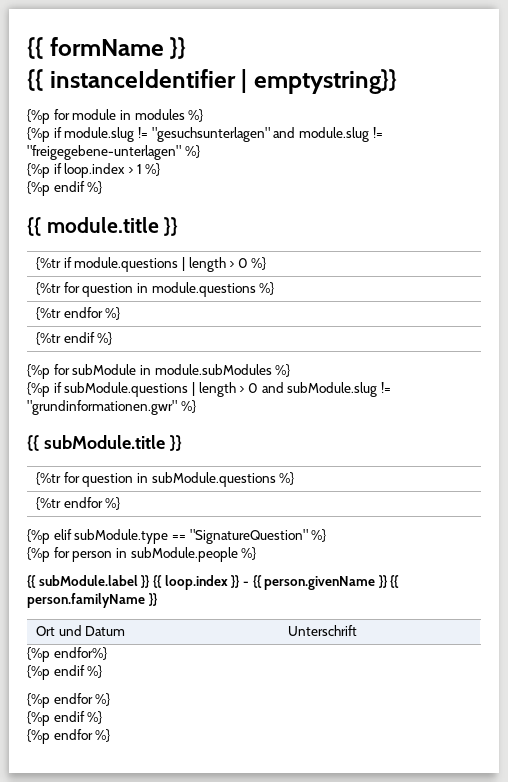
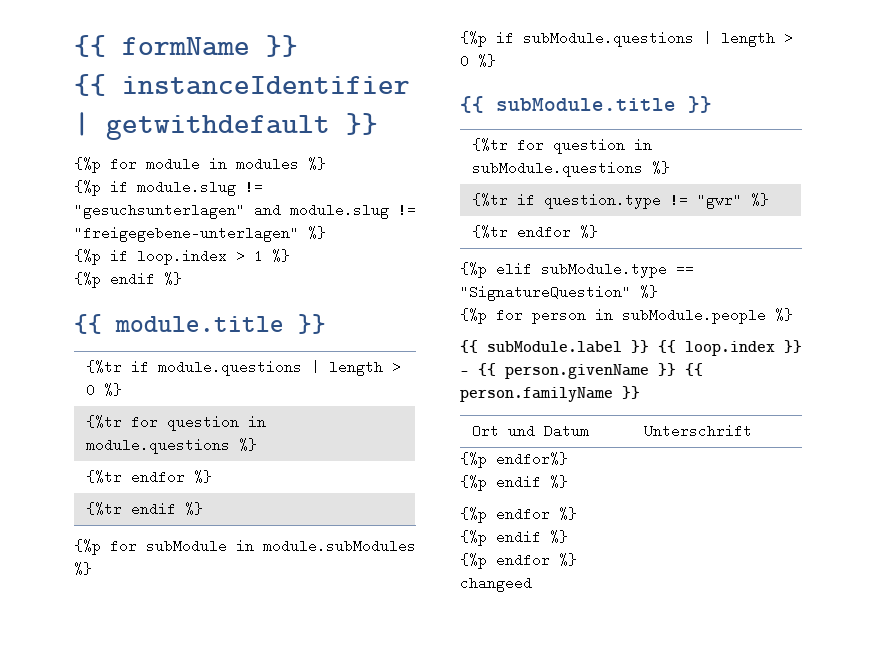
- {{ instanceIdentifier | emptystring}}
+ {{ instanceIdentifier | getwithdefault }}
- {%p if subModule.questions | length > 0 and subModule.slug != "grundinformationen.gwr" %}
+ {%p if subModule.questions | length > 0 %}
+ {%tr if question.type != "gwr" %}
+ changeed

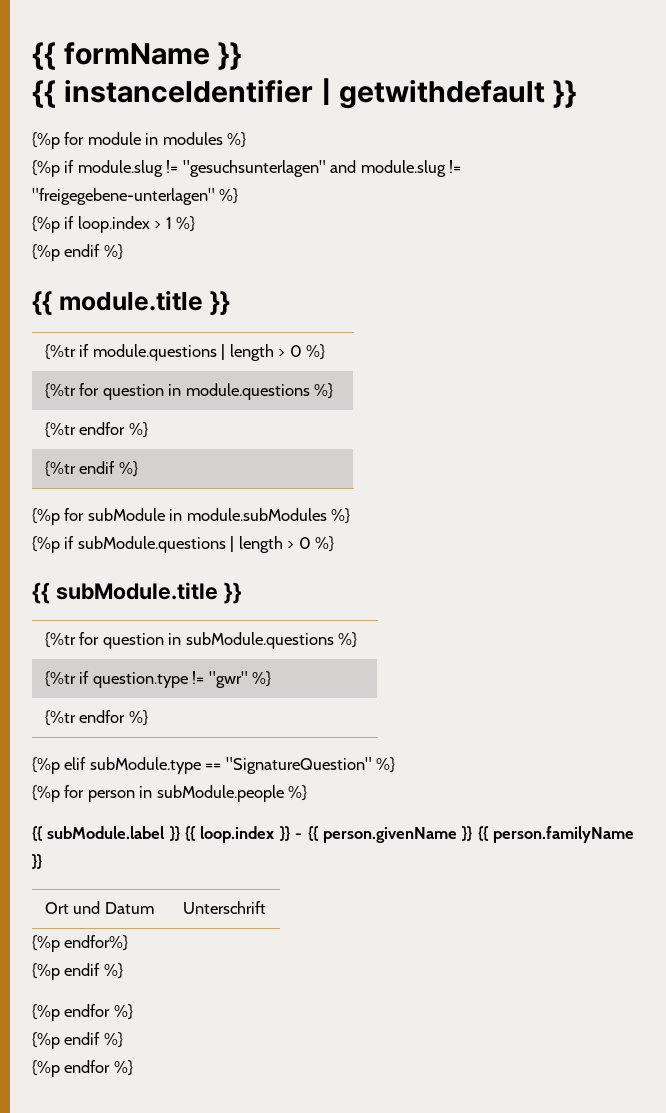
- changeed

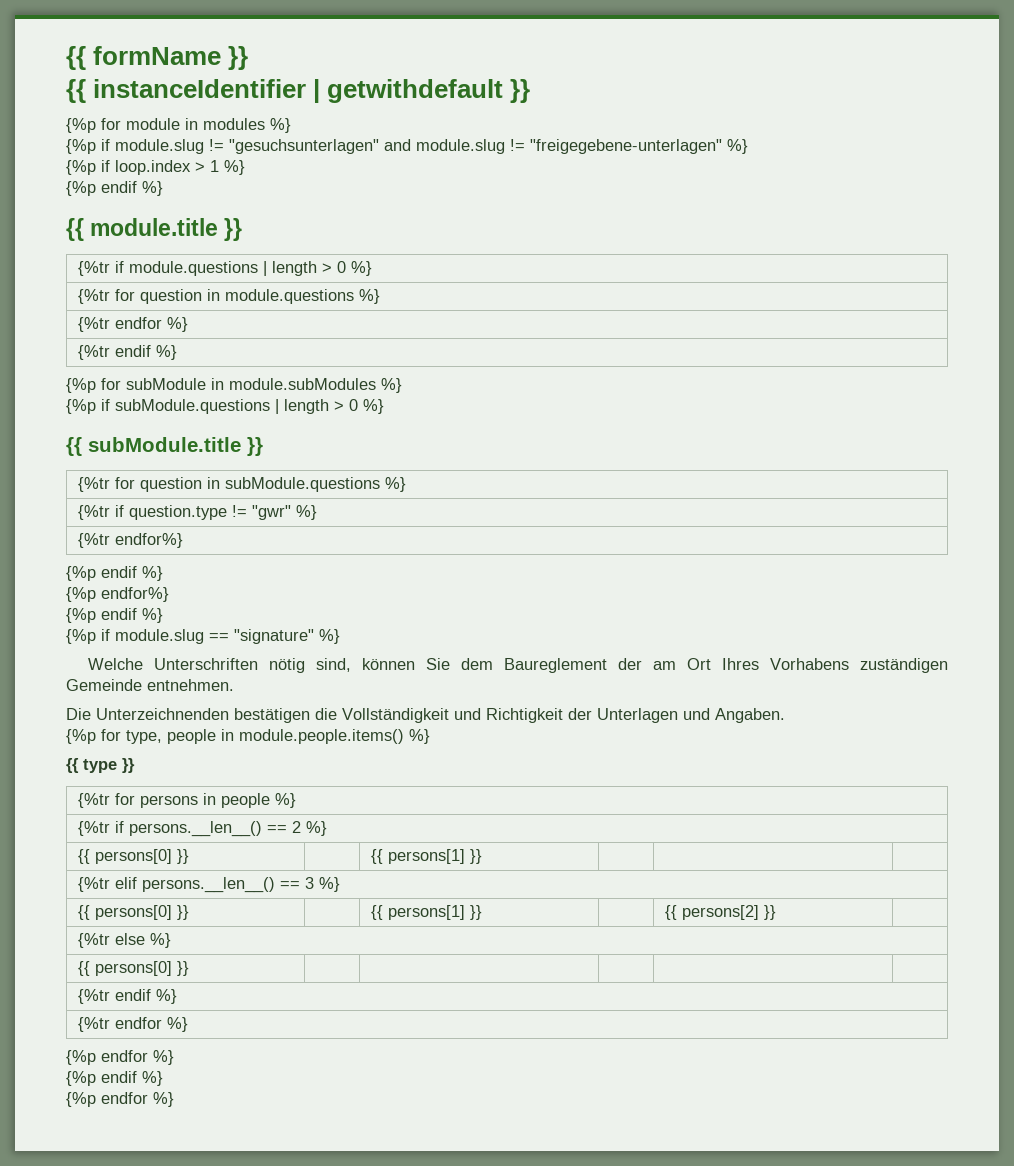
  {%tr if question.type != "gwr" %}
- {%tr endfor %}
- {%p elif subModule.type == "SignatureQuestion" %}
- {%p for person in subModule.people %}
- {{ subModule.label }} {{ loop.index }} - {{ person.givenName }} {{ person.familyName }}
- Ort und Datum | Unterschrift
+ {%tr endfor%}
+ {%p endif %}
+ {%p if module.slug == "signature" %}
+ Welche Unterschriften nötig sind, können Sie dem Baureglement der am Ort Ihres Vorhabens zuständigen Gemeinde entnehmen.
+ Die Unterzeichnenden bestätigen die Vollständigkeit und Richtigkeit der Unterlagen und Angaben.
+ {%p for type, people in module.people.items() %}
+ {{ type }}
+ {%tr for persons in people %}
+ {%tr if persons.__len__() == 2 %}
+ {{ persons[0] }} | | {{ persons[1] }} | | |
+ {%tr elif persons.__len__() == 3 %}
+ {{ persons[0] }} | | {{ persons[1] }} | | {{ persons[2] }} |
+ {%tr else %}
+ {{ persons[0] }} | | | | |
+ {%tr endif %}
+ {%tr endfor %}

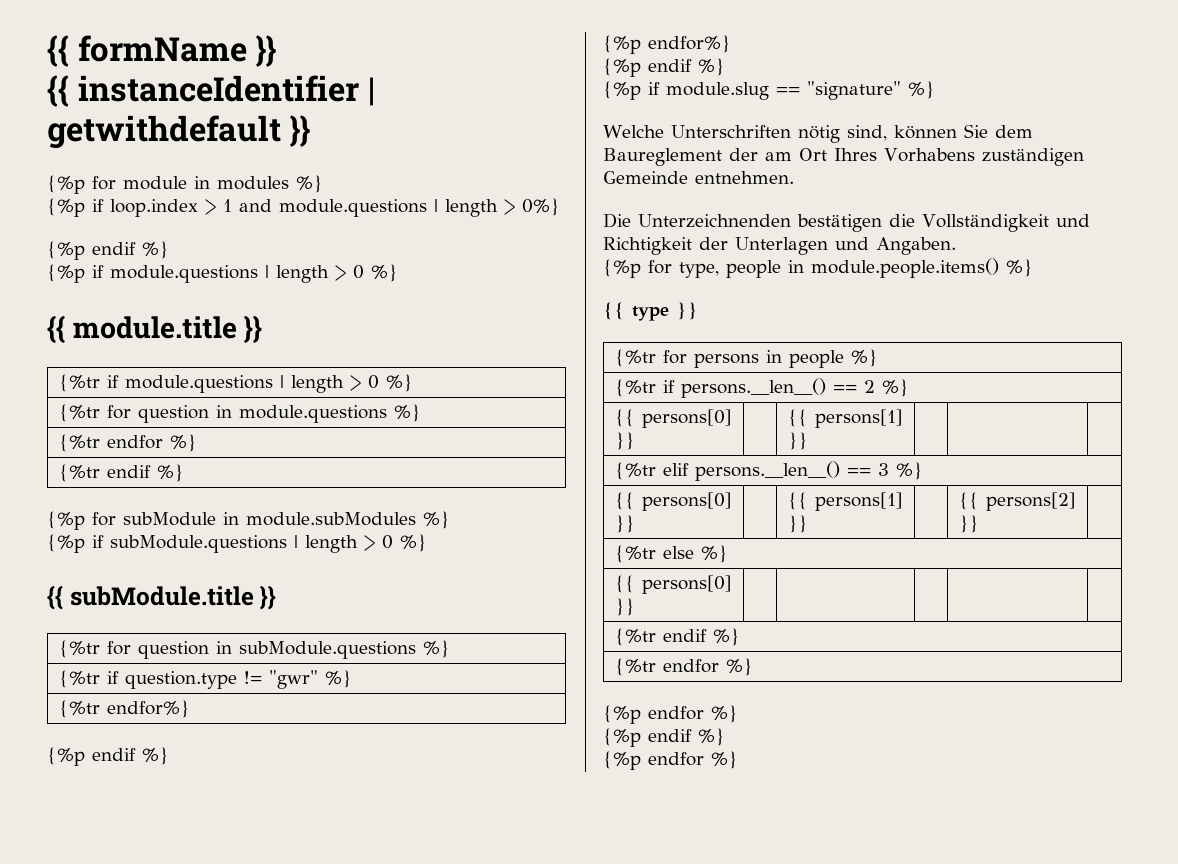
- {%p if module.slug != "gesuchsunterlagen" and module.slug != "freigegebene-unterlagen" %}
- {%p if loop.index > 1 %}
+ {%p if loop.index > 1 and module.questions | length > 0%}
  {%p endif %}
+ {%p if module.questions | length > 0 %}

